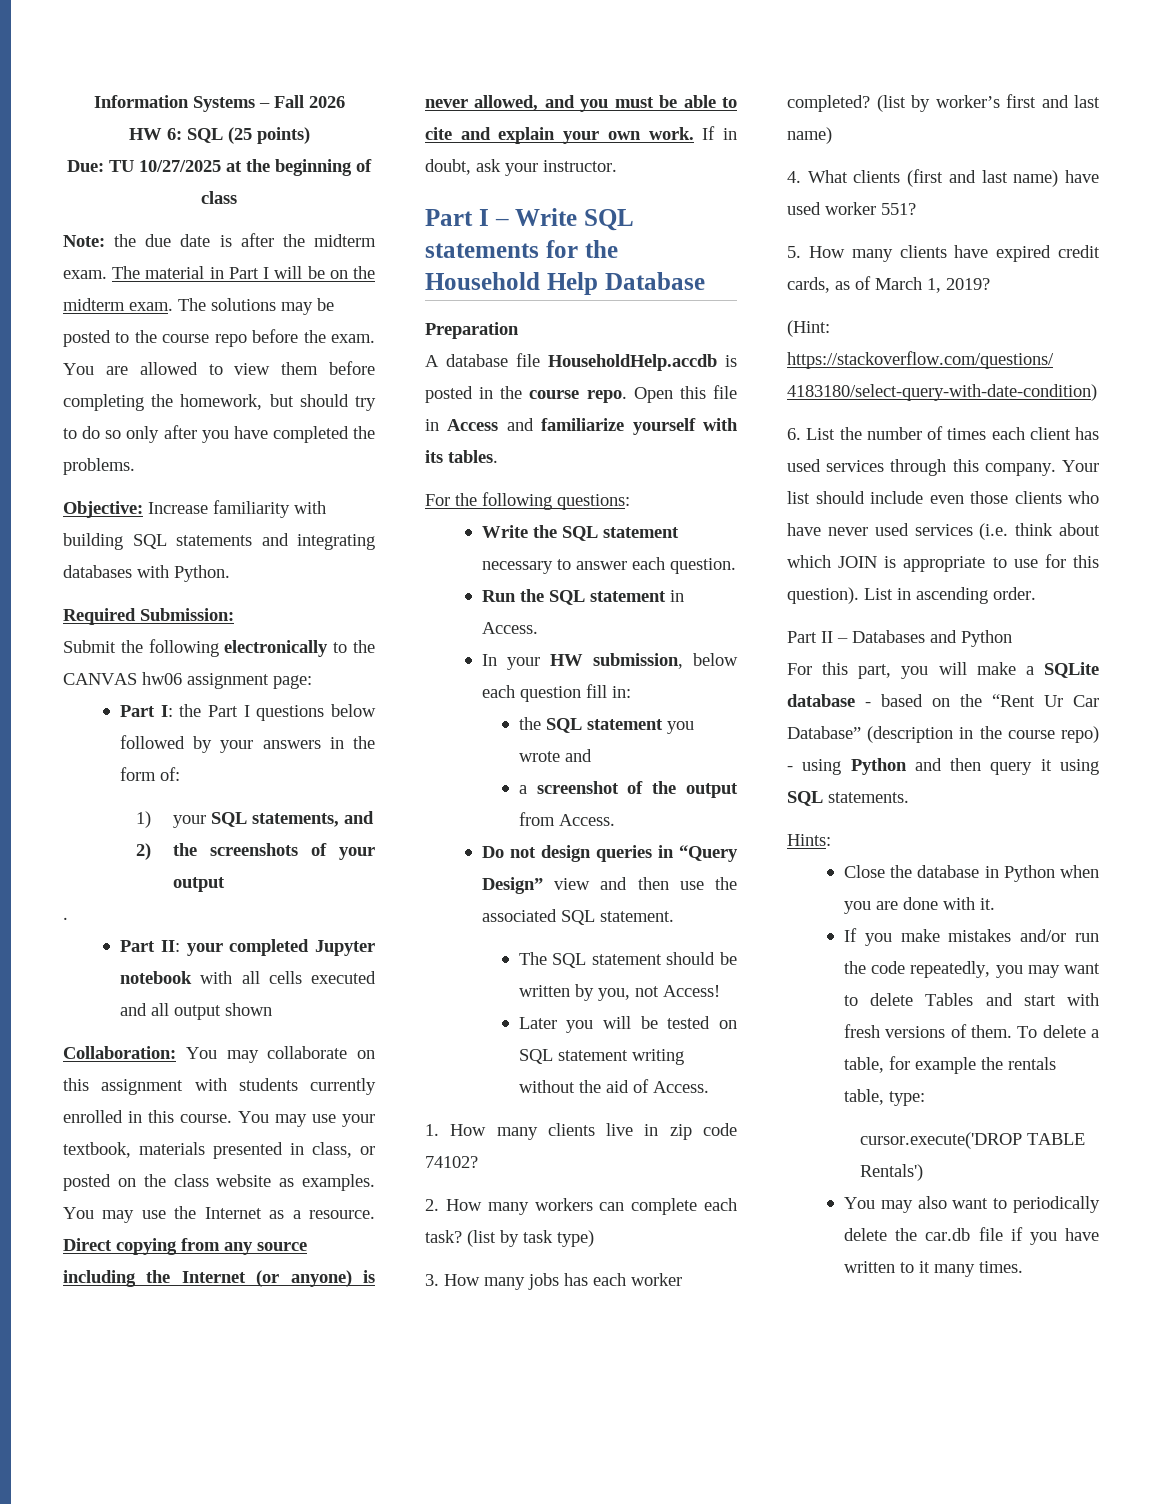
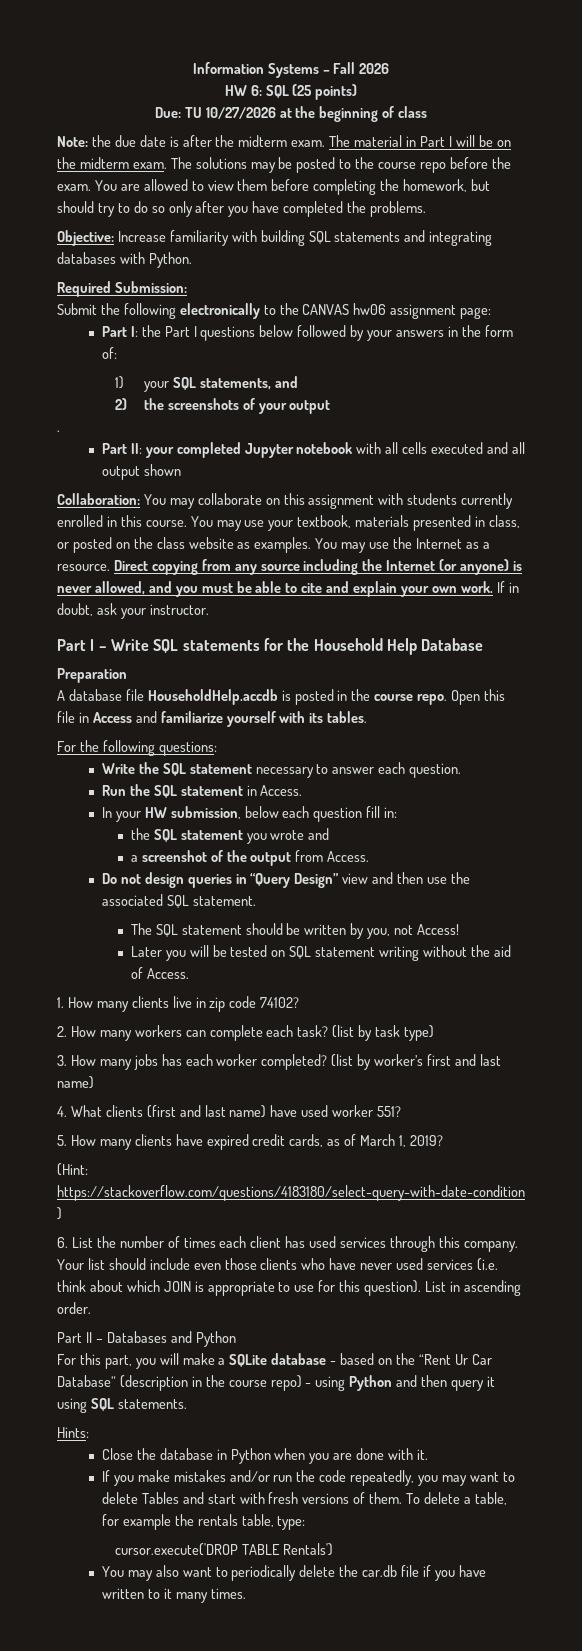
- Due: TU 10/27/2025 at the beginning of class
+ Due: TU 10/27/2026 at the beginning of class

